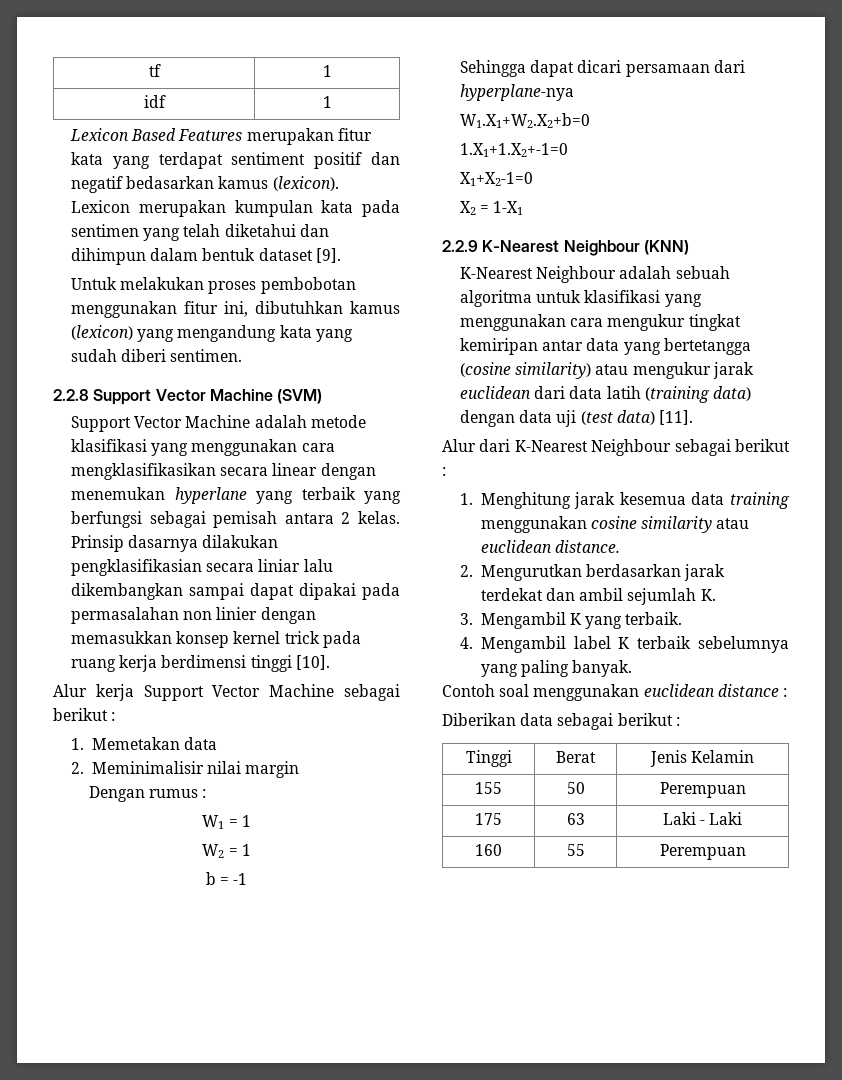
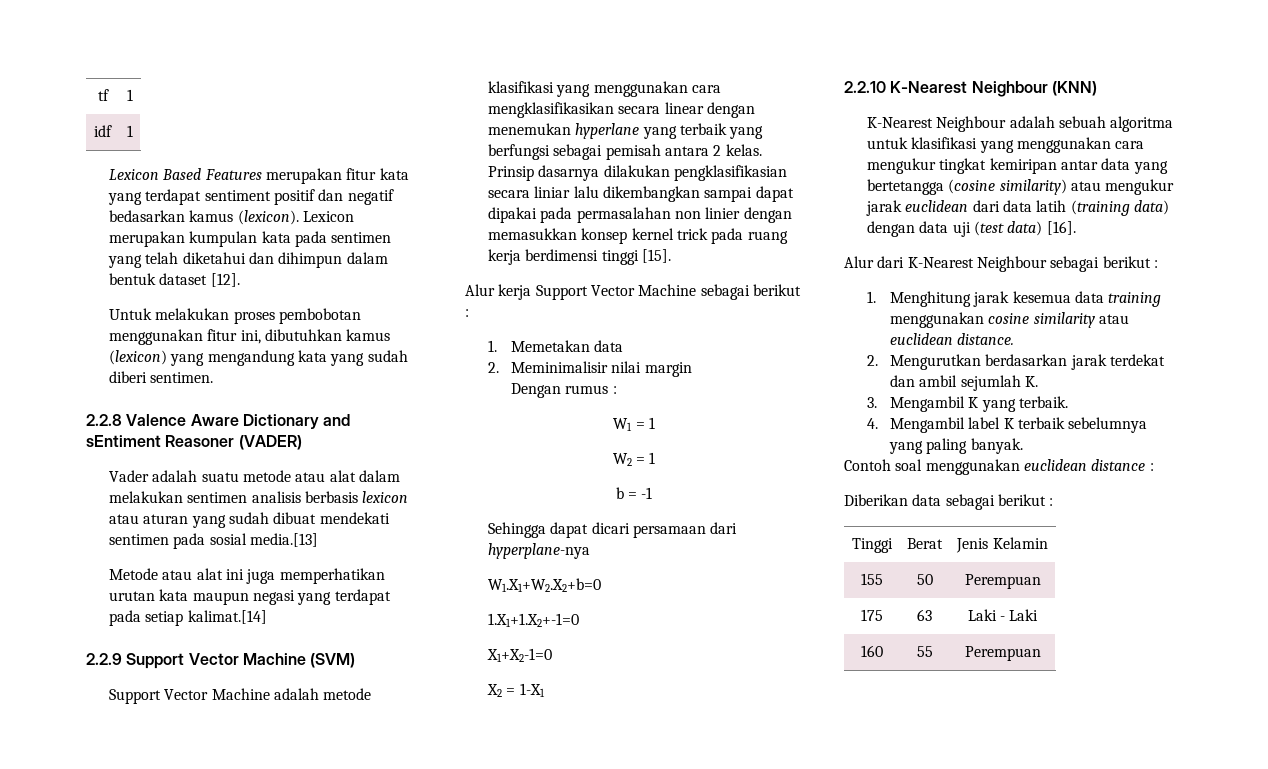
- Lexicon merupakan kumpulan kata pada sentimen yang telah diketahui dan dihimpun dalam bentuk dataset [9].
+ Lexicon merupakan kumpulan kata pada sentimen yang telah diketahui dan dihimpun dalam bentuk dataset [12].
- 2.2.8 Support Vector Machine (SVM)
+ 2.2.8 Valence Aware Dictionary and sEntiment Reasoner (VADER)
+ Vader adalah suatu metode atau alat dalam melakukan sentimen analisis berbasis lexicon atau aturan yang sudah dibuat mendekati sentimen pada sosial media.[13]
+ Metode atau alat ini juga memperhatikan urutan kata maupun negasi yang terdapat pada setiap kalimat.[14]
+ 2.2.9 Support Vector Machine (SVM)
- Prinsip dasarnya dilakukan pengklasifikasian secara liniar lalu dikembangkan sampai dapat dipakai pada permasalahan non linier dengan memasukkan konsep kernel trick pada ruang kerja berdimensi tinggi [10].
+ Prinsip dasarnya dilakukan pengklasifikasian secara liniar lalu dikembangkan sampai dapat dipakai pada permasalahan non linier dengan memasukkan konsep kernel trick pada ruang kerja berdimensi tinggi [15].
- 2.2.9 K-Nearest Neighbour (KNN)
+ 2.2.10 K-Nearest Neighbour (KNN)
- K-Nearest Neighbour adalah sebuah algoritma untuk klasifikasi yang menggunakan cara mengukur tingkat kemiripan antar data yang bertetangga (cosine similarity) atau mengukur jarak euclidean dari data latih (training data) dengan data uji (test data) [11].
+ K-Nearest Neighbour adalah sebuah algoritma untuk klasifikasi yang menggunakan cara mengukur tingkat kemiripan antar data yang bertetangga (cosine similarity) atau mengukur jarak euclidean dari data latih (training data) dengan data uji (test data) [16].

